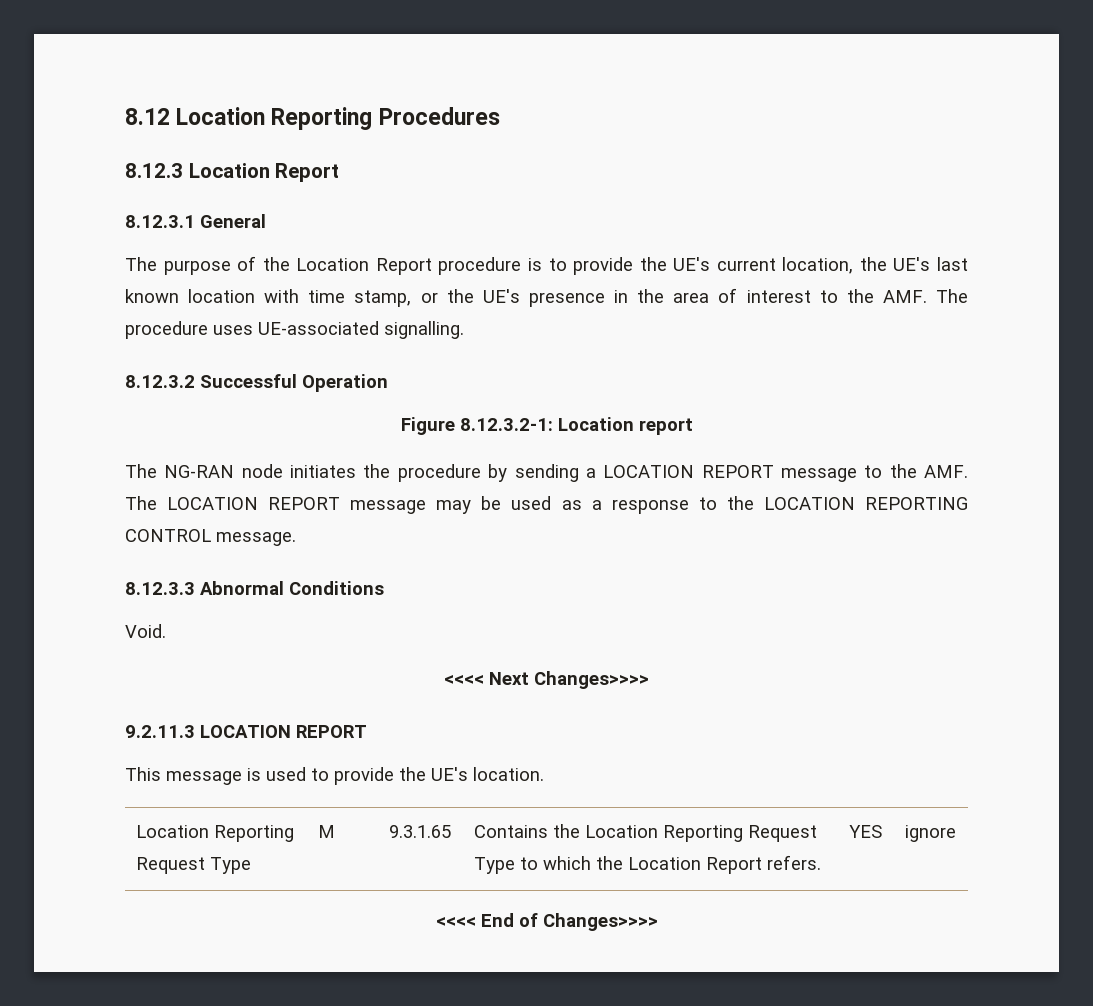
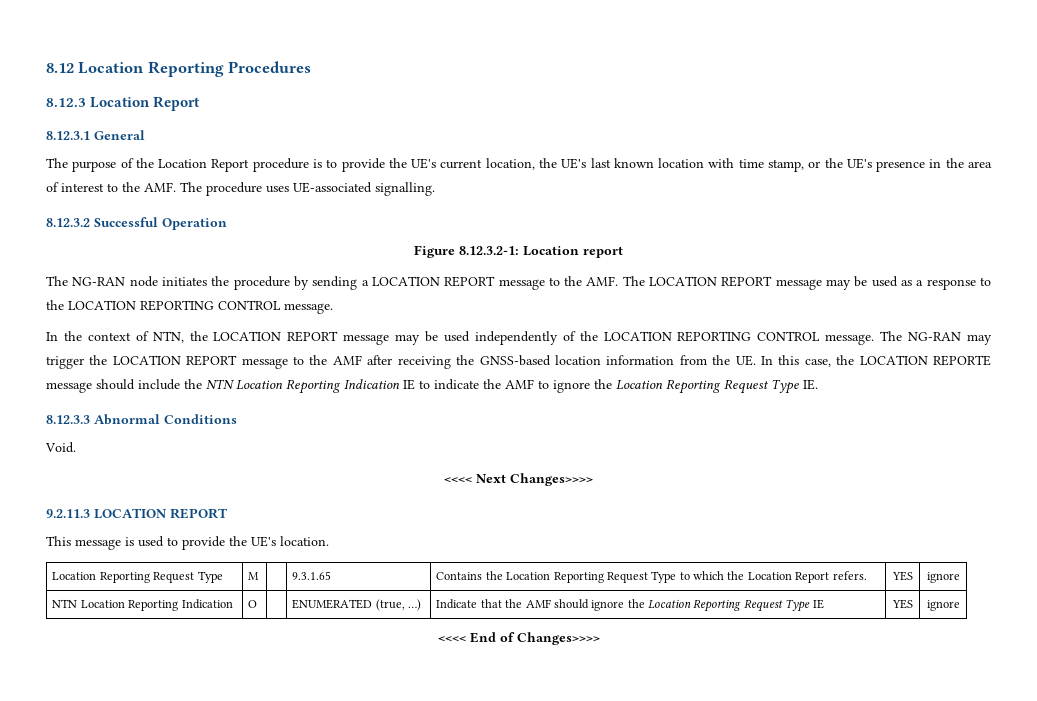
+ In the context of NTN, the LOCATION REPORT message may be used independently of the LOCATION REPORTING CONTROL message. The NG-RAN may trigger the LOCATION REPORT message to the AMF after receiving the GNSS-based location information from the UE. In this case, the LOCATION REPORTE message should include the NTN Location Reporting Indication IE to indicate the AMF to ignore the Location Reporting Request Type IE.
+ NTN Location Reporting Indication | O | | ENUMERATED (true, …) | Indicate that the AMF should ignore the Location Reporting Request Type IE | YES | ignore

